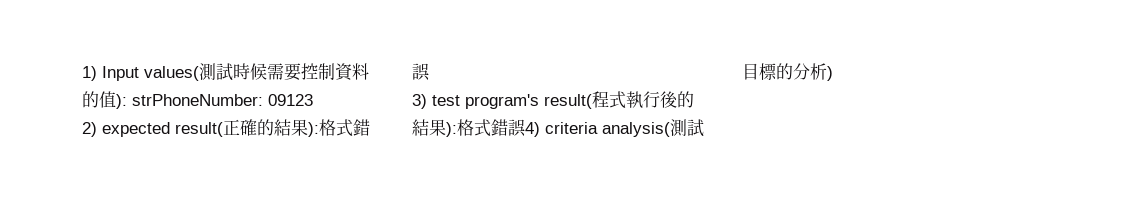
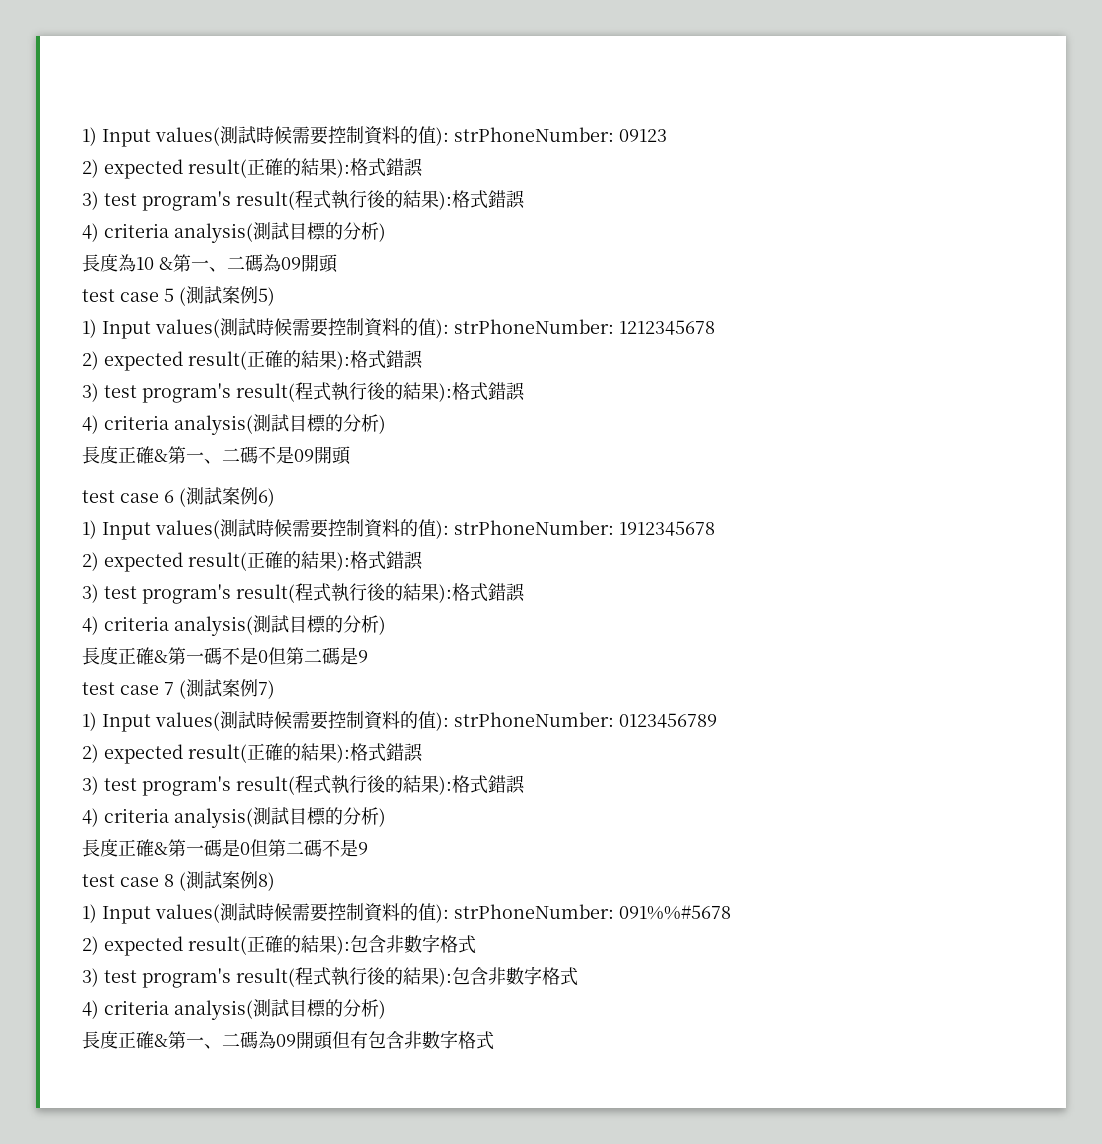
  1) Input values(測試時候需要控制資料的值): strPhoneNumber: 09123
  2) expected result(正確的結果):格式錯誤
- 3) test program's result(程式執行後的結果):格式錯誤4) criteria analysis(測試目標的分析)
+ 3) test program's result(程式執行後的結果):格式錯誤
+ 4) criteria analysis(測試目標的分析)
+ 長度為10 &第一、二碼為09開頭
+ test case 5 (測試案例5)
+ 1) Input values(測試時候需要控制資料的值): strPhoneNumber: 1212345678
+ 2) expected result(正確的結果):格式錯誤
+ 3) test program's result(程式執行後的結果):格式錯誤
+ 4) criteria analysis(測試目標的分析)
+ 長度正確&第一、二碼不是09開頭
+ test case 6 (測試案例6)
+ 1) Input values(測試時候需要控制資料的值): strPhoneNumber: 1912345678
+ 2) expected result(正確的結果):格式錯誤
+ 3) test program's result(程式執行後的結果):格式錯誤
+ 4) criteria analysis(測試目標的分析)
+ 長度正確&第一碼不是0但第二碼是9
+ test case 7 (測試案例7)
+ 1) Input values(測試時候需要控制資料的值): strPhoneNumber: 0123456789
+ 2) expected result(正確的結果):格式錯誤
+ 3) test program's result(程式執行後的結果):格式錯誤
+ 4) criteria analysis(測試目標的分析)
+ 長度正確&第一碼是0但第二碼不是9
+ test case 8 (測試案例8)
+ 1) Input values(測試時候需要控制資料的值): strPhoneNumber: 091%%#5678
+ 2) expected result(正確的結果):包含非數字格式
+ 3) test program's result(程式執行後的結果):包含非數字格式
+ 4) criteria analysis(測試目標的分析)
+ 長度正確&第一、二碼為09開頭但有包含非數字格式

